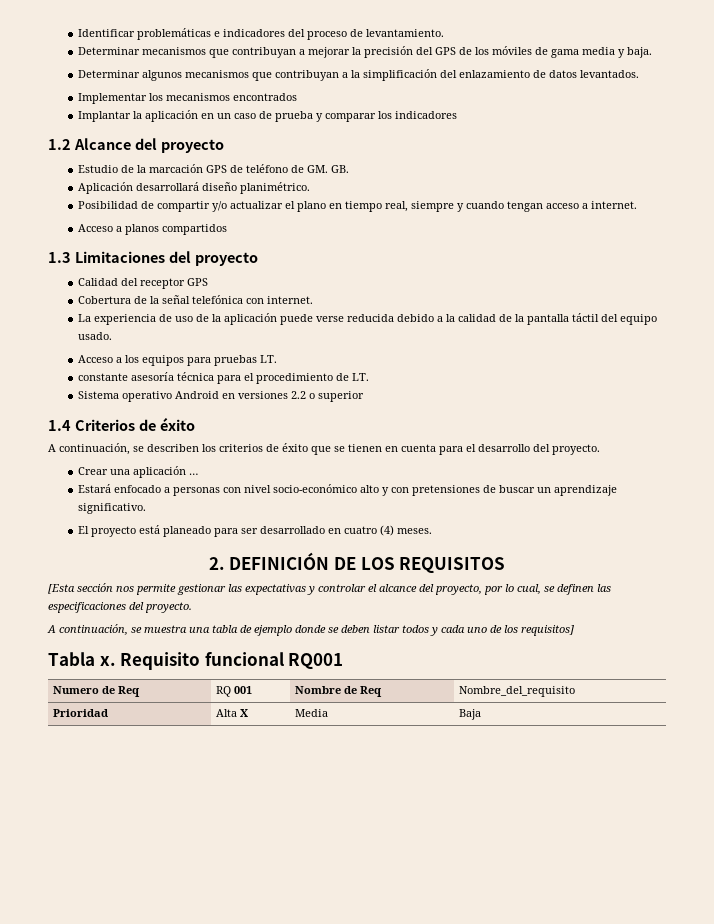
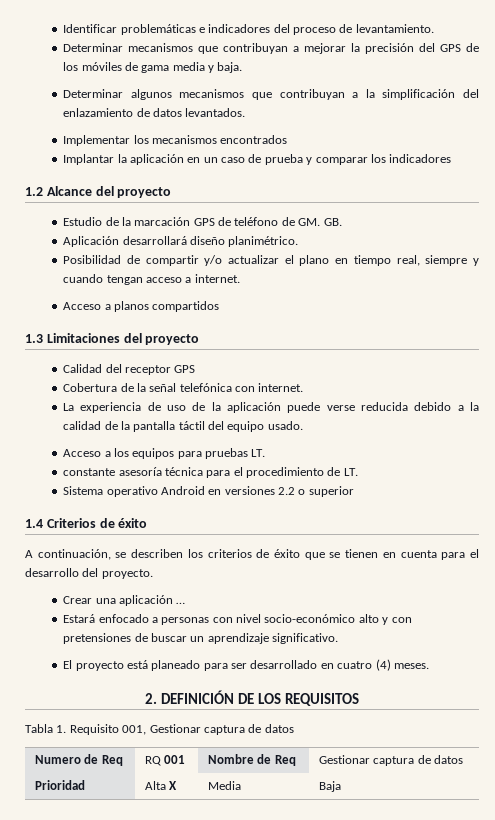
- [Esta sección nos permite gestionar las expectativas y controlar el alcance del proyecto, por lo cual, se definen las especificaciones del proyecto.
- A continuación, se muestra una tabla de ejemplo donde se deben listar todos y cada uno de los requisitos]
- Tabla x. Requisito funcional RQ001
+ Tabla 1. Requisito 001, Gestionar captura de datos
- Numero de Req | RQ 001 | Nombre de Req | Nombre_del_requisito
+ Numero de Req | RQ 001 | Nombre de Req | Gestionar captura de datos

